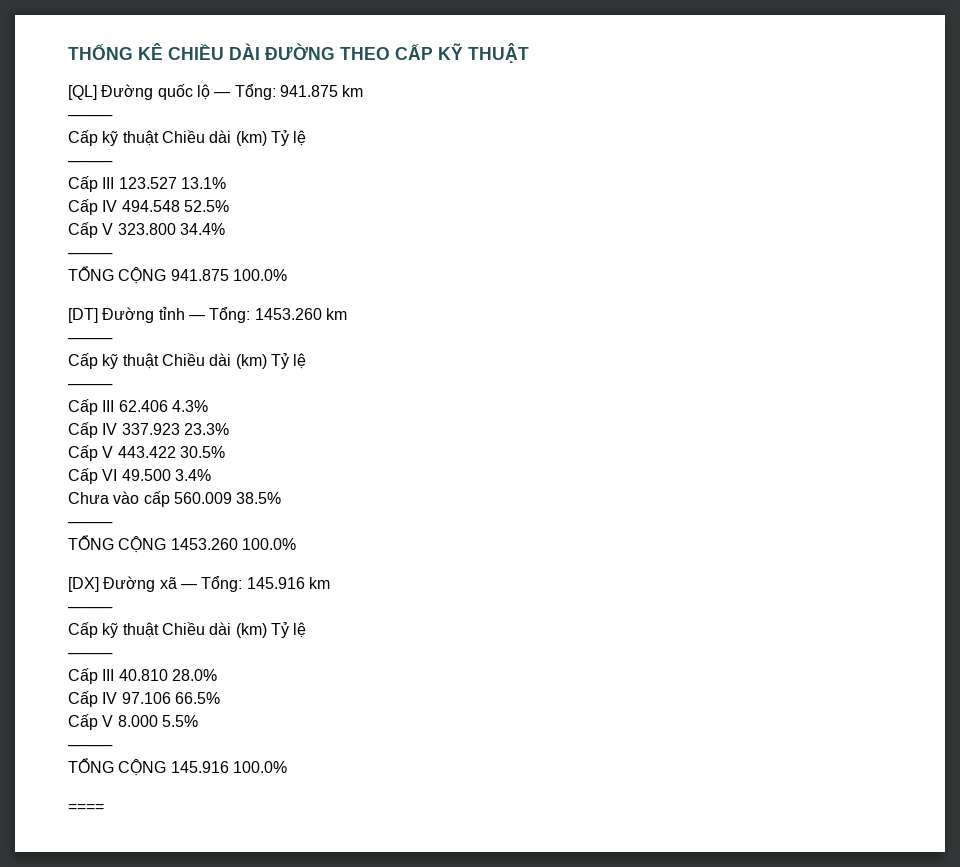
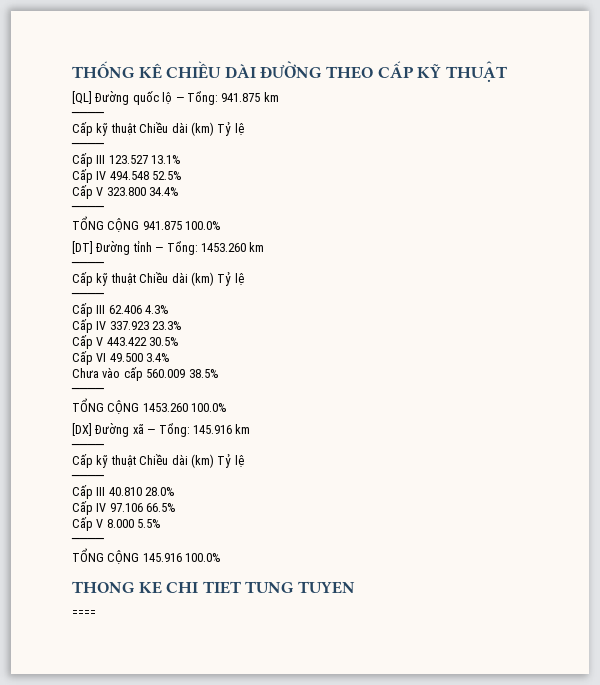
+ THONG KE CHI TIET TUNG TUYEN

